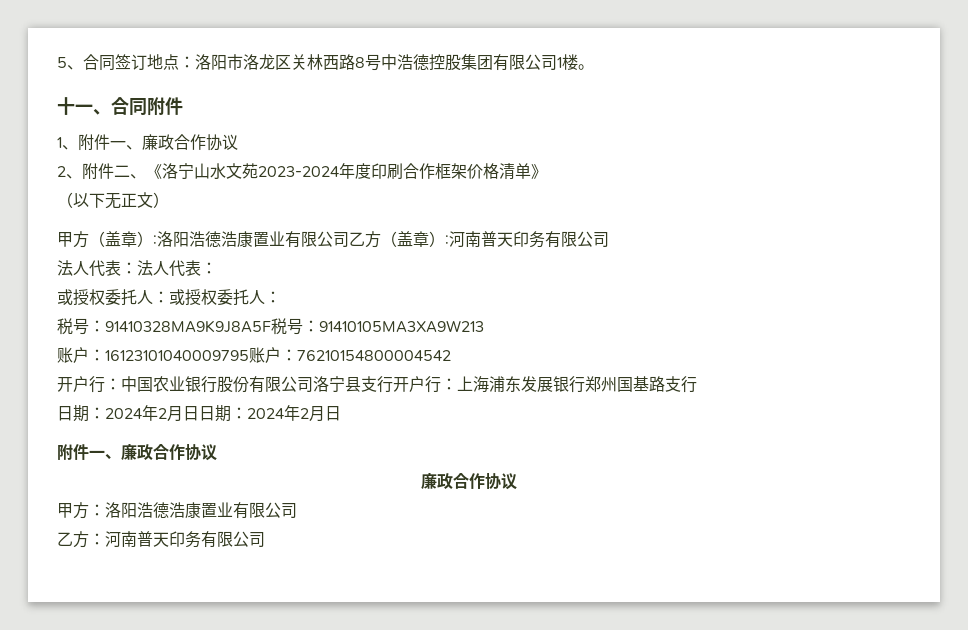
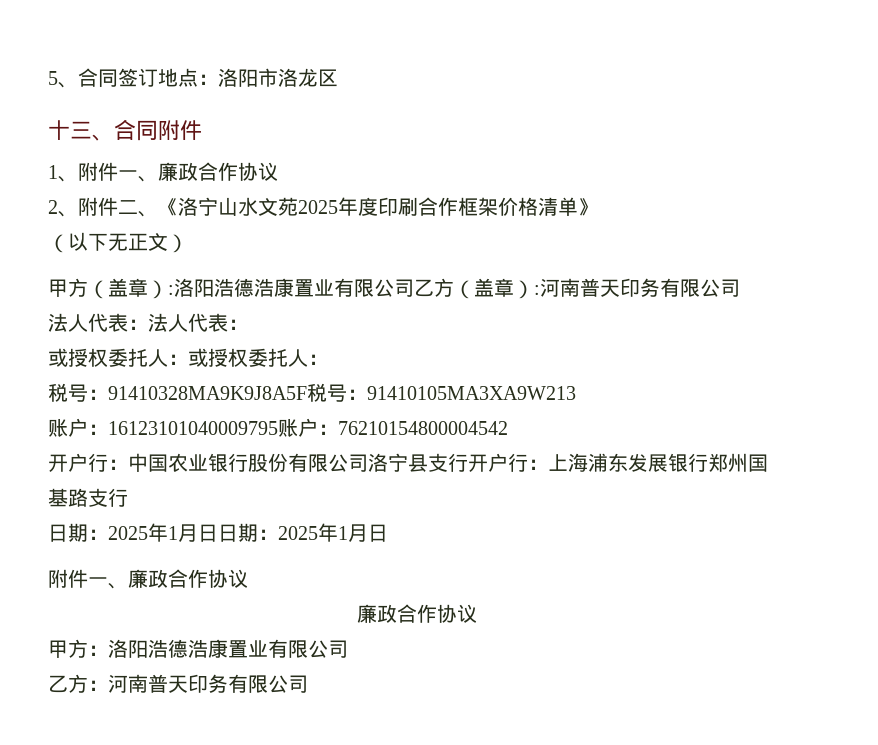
- 5、合同签订地点：洛阳市洛龙区关林西路8号中浩德控股集团有限公司1楼。
+ 5、合同签订地点：洛阳市洛龙区
- 十一、合同附件
+ 十三、合同附件
- 2、附件二、《洛宁山水文苑2023-2024年度印刷合作框架价格清单》
+ 2、附件二、《洛宁山水文苑2025年度印刷合作框架价格清单》
- 日期：2024年2月日日期：2024年2月日
+ 日期：2025年1月日日期：2025年1月日

